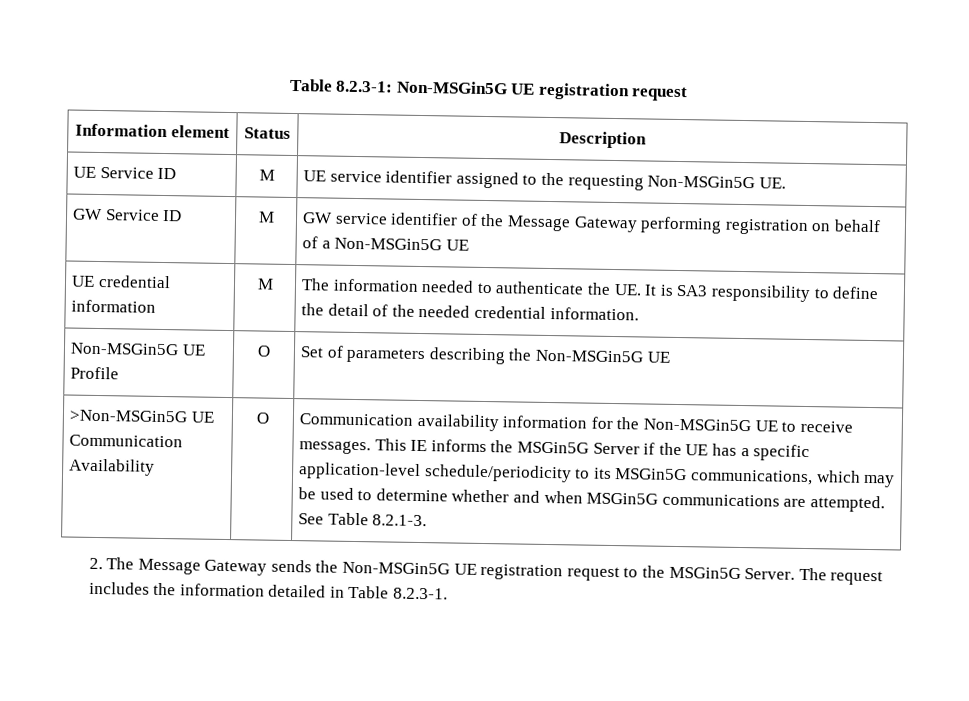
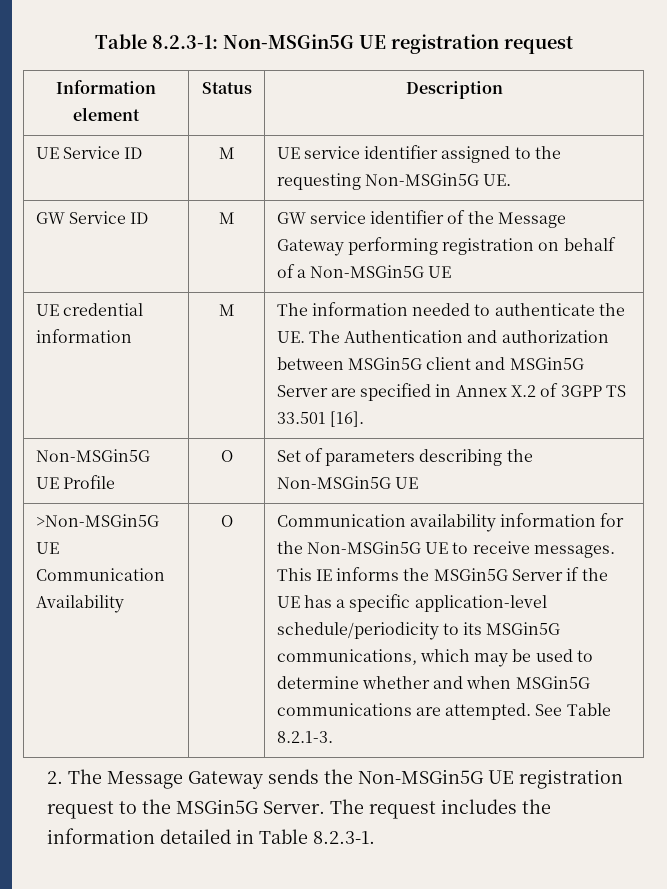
- UE credential information | M | The information needed to authenticate the UE. It is SA3 responsibility to define the detail of the needed credential information.
+ UE credential information | M | The information needed to authenticate the UE. The Authentication and authorization between MSGin5G client and MSGin5G Server are specified in Annex X.2 of 3GPP TS 33.501 [16].

